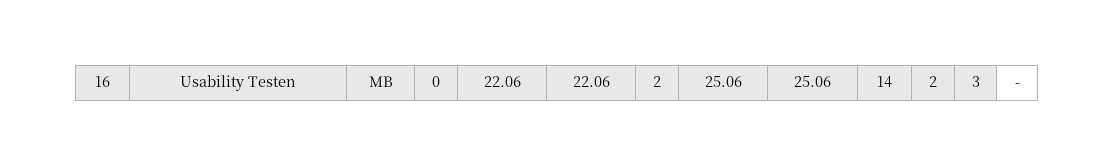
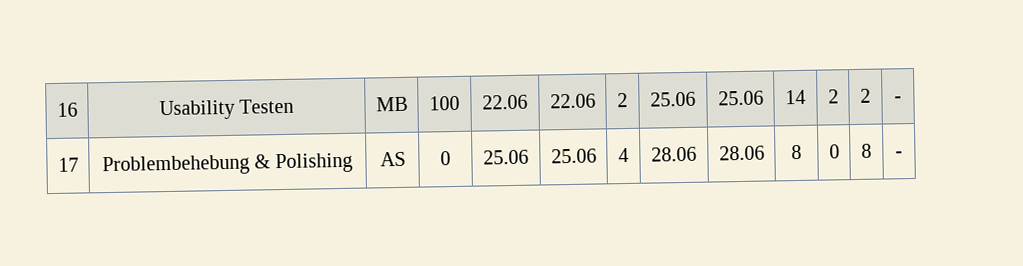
- 16 | Usability Testen | MB | 0 | 22.06 | 22.06 | 2 | 25.06 | 25.06 | 14 | 2 | 3 | -
+ 16 | Usability Testen | MB | 100 | 22.06 | 22.06 | 2 | 25.06 | 25.06 | 14 | 2 | 2 | -
+ 17 | Problembehebung & Polishing | AS | 0 | 25.06 | 25.06 | 4 | 28.06 | 28.06 | 8 | 0 | 8 | -

